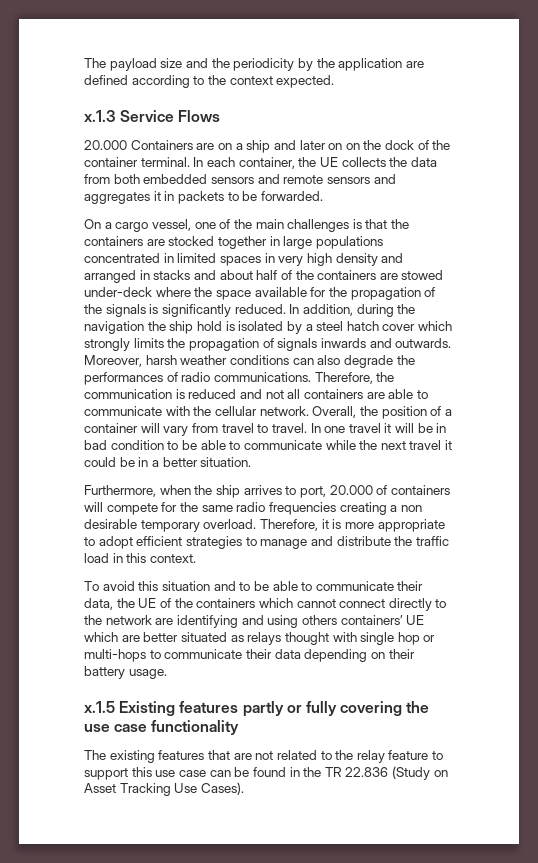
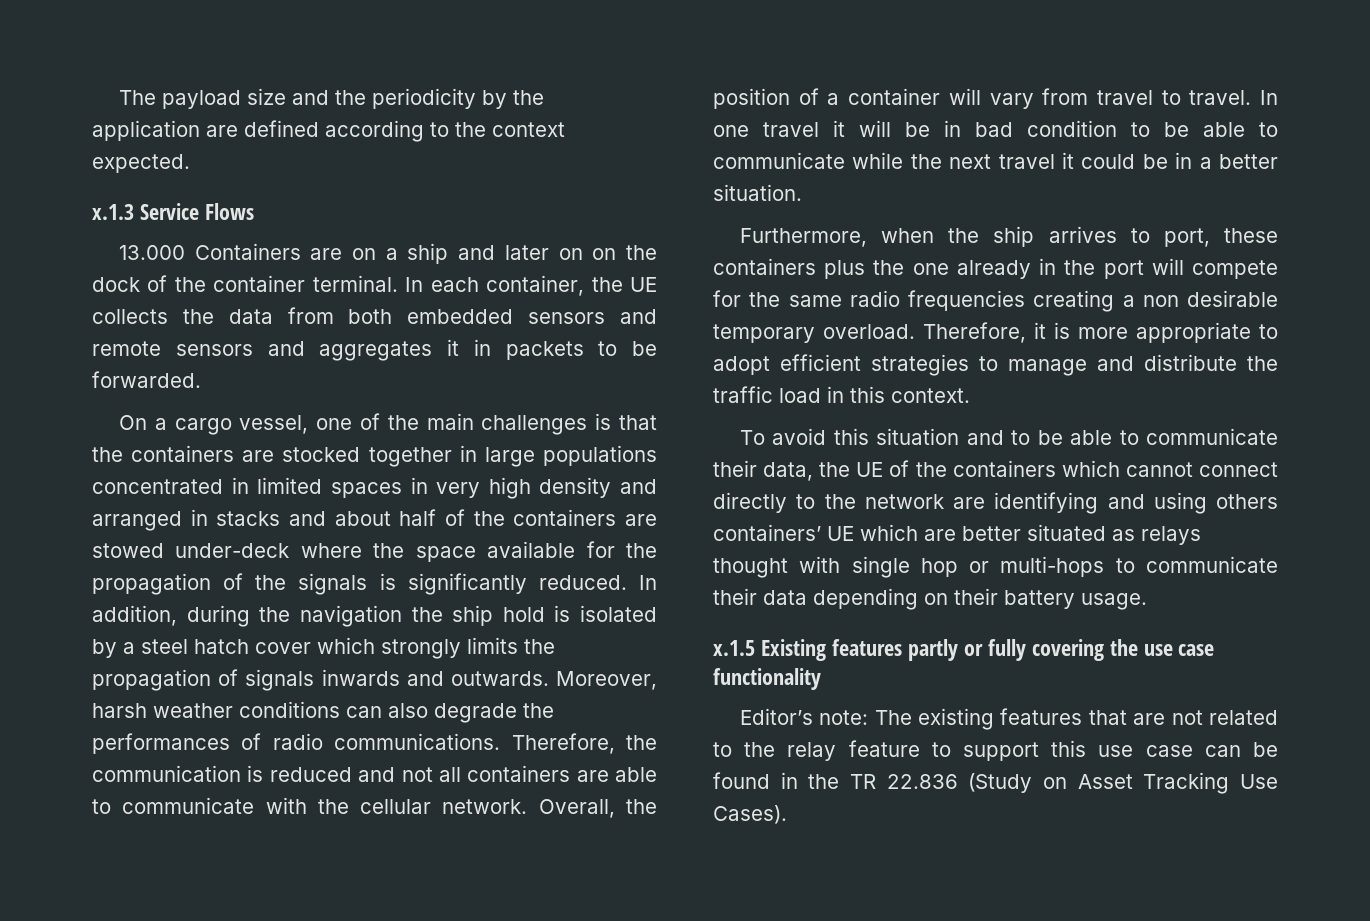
- 20.000 Containers are on a ship and later on on the dock of the container terminal.
+ 13.000 Containers are on a ship and later on on the dock of the container terminal.
- Furthermore, when the ship arrives to port, 20.000 of containers will compete for the same radio frequencies creating a non desirable temporary overload.
+ Furthermore, when the ship arrives to port, these containers plus the one already in the port will compete for the same radio frequencies creating a non desirable temporary overload.
- The existing features that are not related to the relay feature to support this use case can be found in the TR 22.836 (Study on Asset Tracking Use Cases).
+ Editor’s note: The existing features that are not related to the relay feature to support this use case can be found in the TR 22.836 (Study on Asset Tracking Use Cases).

